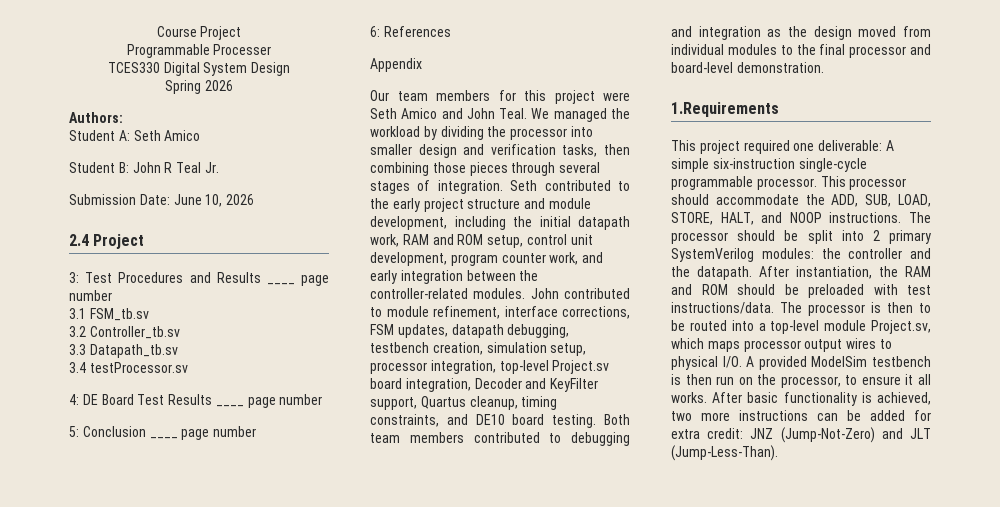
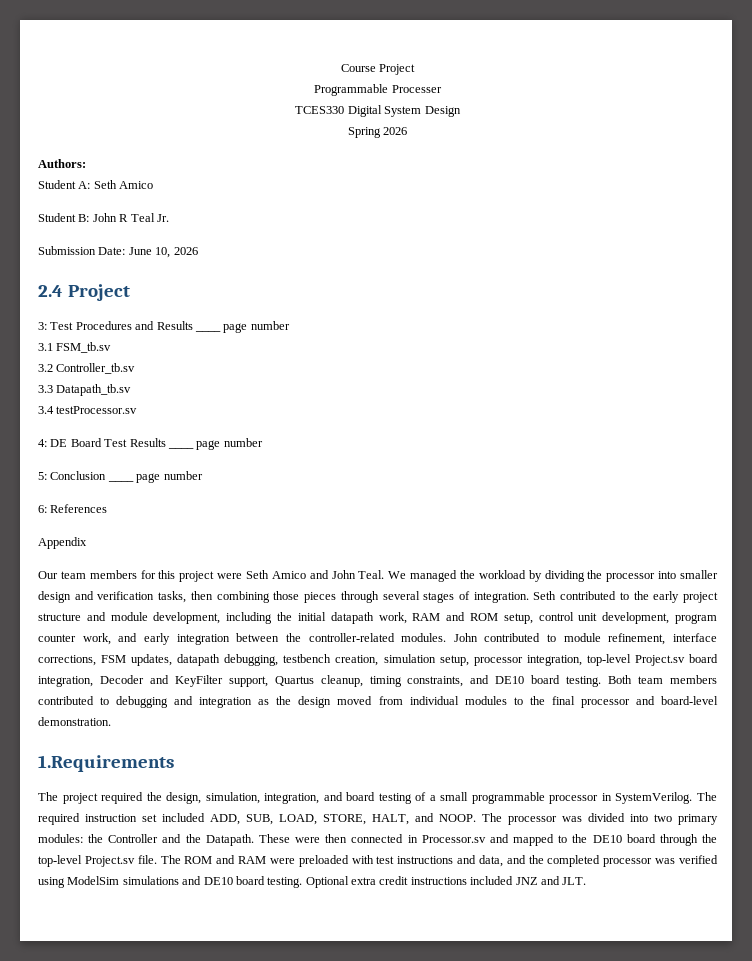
- This project required one deliverable: A simple six-instruction single-cycle programmable processor. This processor should accommodate the ADD, SUB, LOAD, STORE, HALT, and NOOP instructions. The processor should be split into 2 primary SystemVerilog modules: the controller and the datapath. After instantiation, the RAM and ROM should be preloaded with test instructions/data. The processor is then to be routed into a top-level module Project.sv, which maps processor output wires to physical I/O. A provided ModelSim testbench is then run on the processor, to ensure it all works. After basic functionality is achieved, two more instructions can be added for extra credit: JNZ (Jump-Not-Zero) and JLT (Jump-Less-Than).
+ The project required the design, simulation, integration, and board testing of a small programmable processor in SystemVerilog. The required instruction set included ADD, SUB, LOAD, STORE, HALT, and NOOP. The processor was divided into two primary modules: the Controller and the Datapath. These were then connected in Processor.sv and mapped to the DE10 board through the top-level Project.sv file. The ROM and RAM were preloaded with test instructions and data, and the completed processor was verified using ModelSim simulations and DE10 board testing. Optional extra credit instructions included JNZ and JLT.

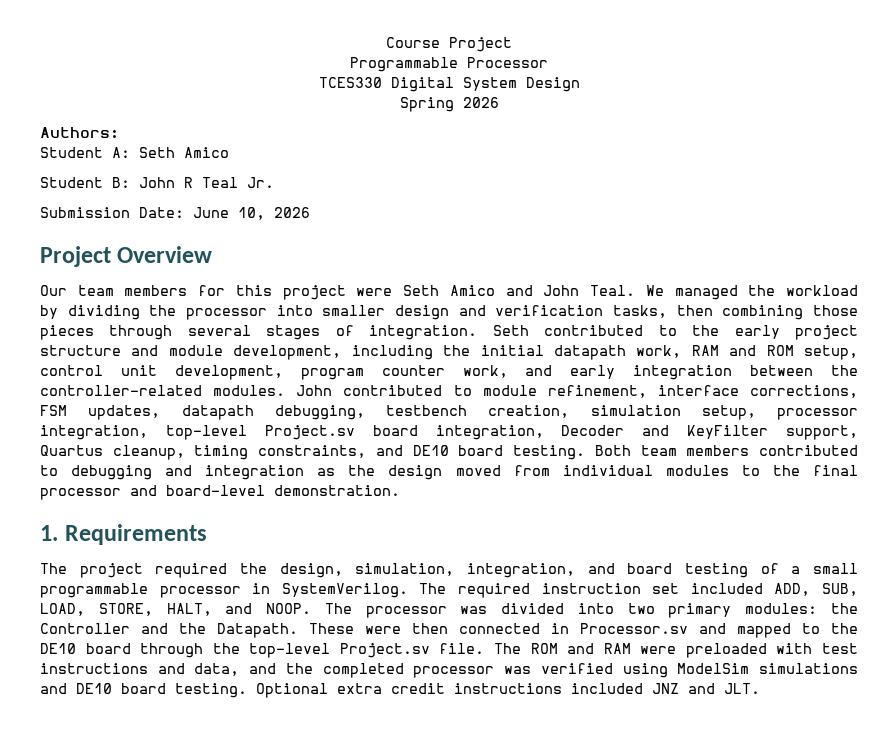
- Programmable Processer
+ Programmable Processor
- 2.4 Project
- 3: Test Procedures and Results ____ page number
- 3.1 FSM_tb.sv
- 3.2 Controller_tb.sv
- 3.3 Datapath_tb.sv
- 3.4 testProcessor.sv
- 4: DE Board Test Results ____ page number
- 5: Conclusion ____ page number
- 6: References
- Appendix
+ Project Overview
- 1.Requirements
+ 1. Requirements

